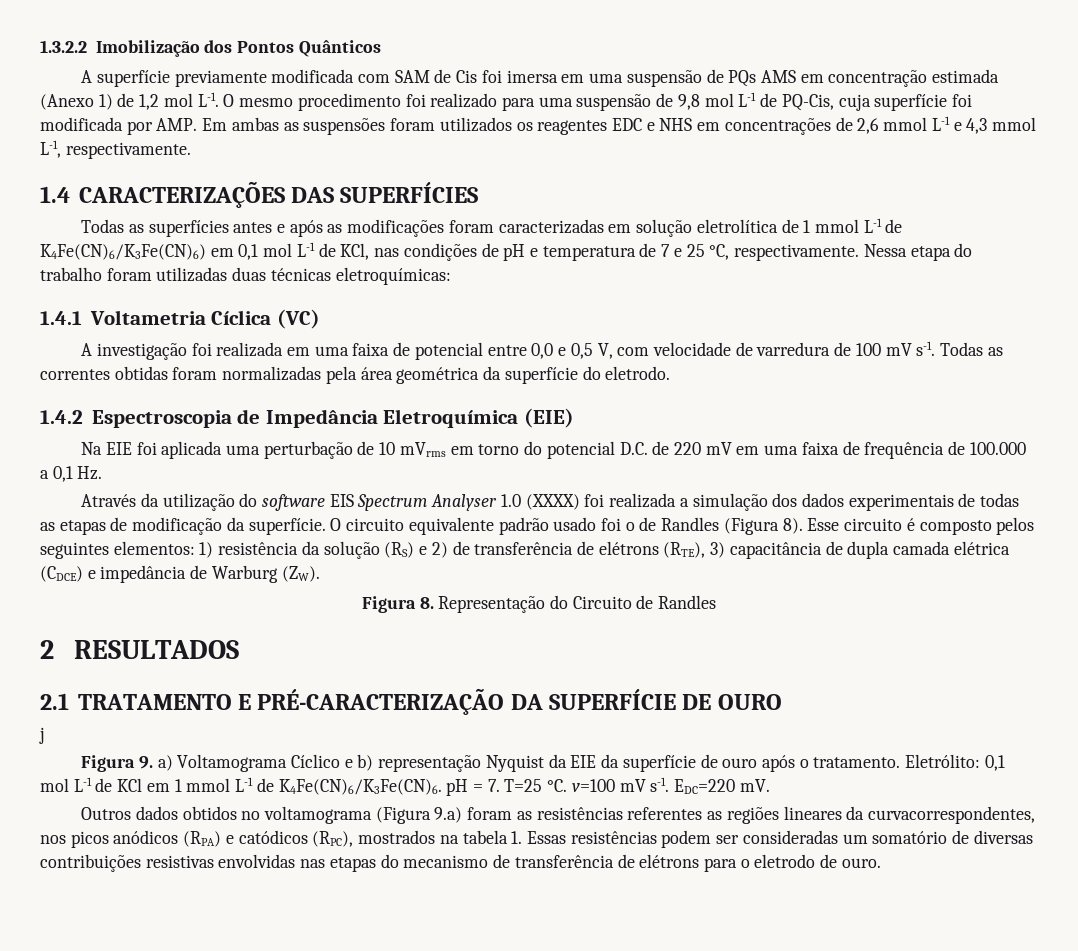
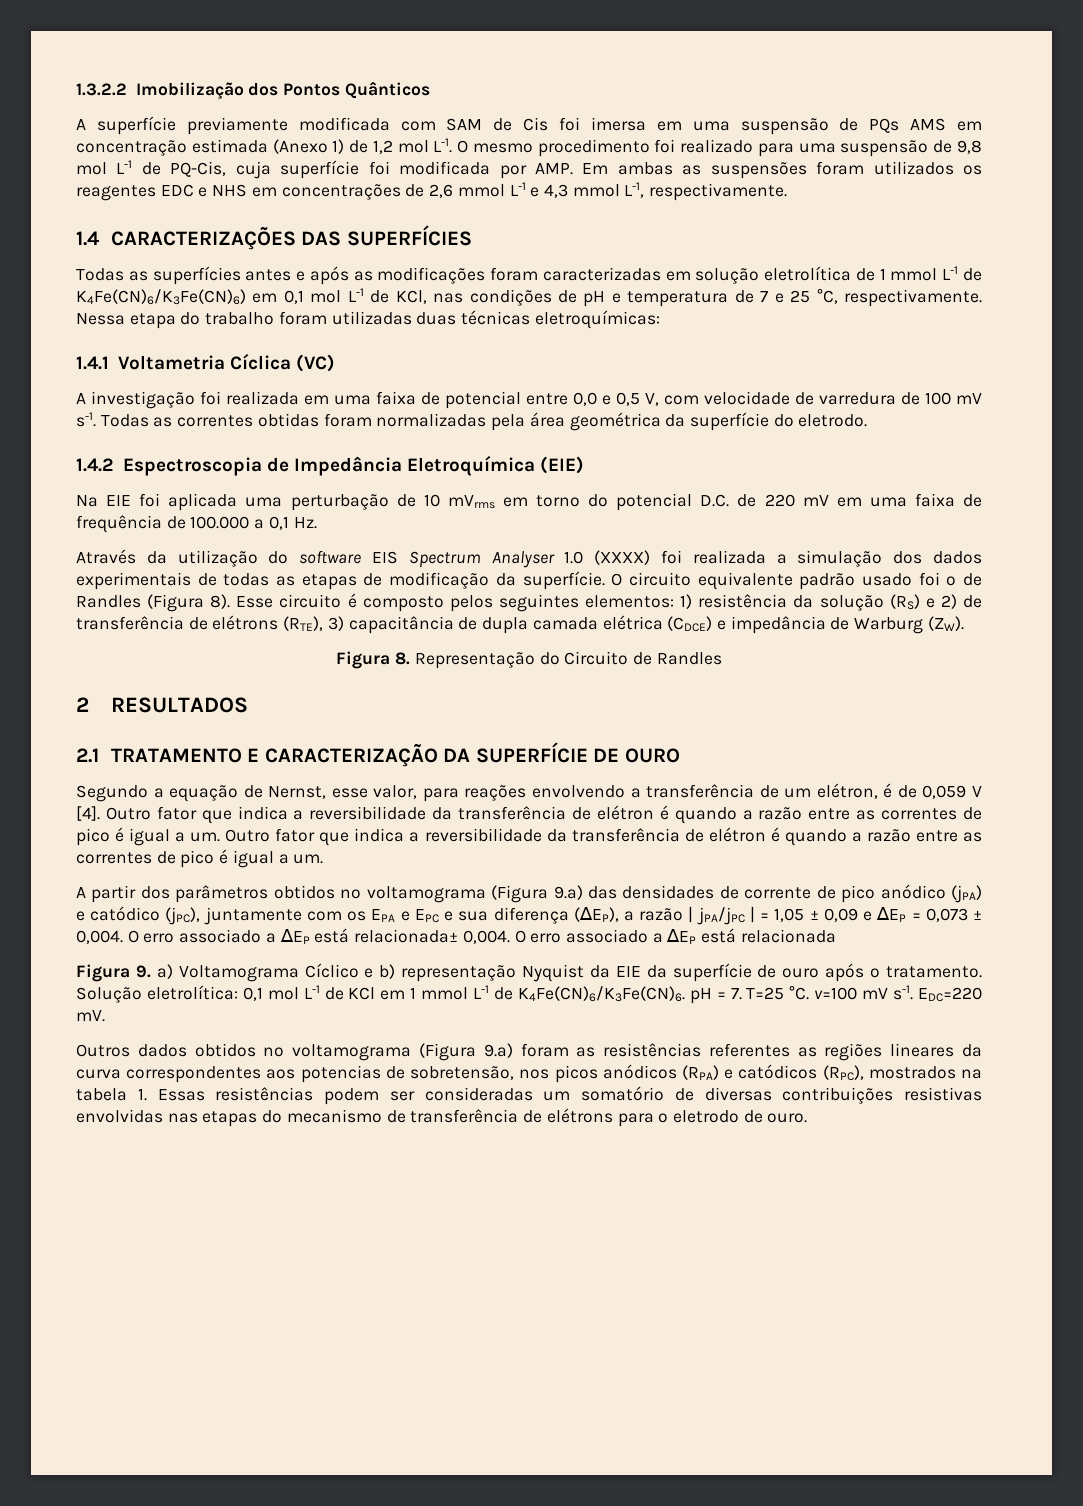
- 2.1 TRATAMENTO E PRÉ-CARACTERIZAÇÃO DA SUPERFÍCIE DE OURO
+ 2.1 TRATAMENTO E CARACTERIZAÇÃO DA SUPERFÍCIE DE OURO
- j
+ Segundo a equação de Nernst, esse valor, para reações envolvendo a transferência de um elétron, é de 0,059 V [4]. Outro fator que indica a reversibilidade da transferência de elétron é quando a razão entre as correntes de pico é igual a um. Outro fator que indica a reversibilidade da transferência de elétron é quando a razão entre as correntes de pico é igual a um.
+ A partir dos parâmetros obtidos no voltamograma (Figura 9.a) das densidades de corrente de pico anódico (jPA) e catódico (jPC), juntamente com os EPA e EPC e sua diferença (∆EP), a razão | jPA/jPC | = 1,05 ± 0,09 e ∆EP = 0,073 ± 0,004. O erro associado a ∆EP está relacionada± 0,004. O erro associado a ∆EP está relacionada
- Eletrólito: 0,1 mol L-1 de KCl em 1 mmol L-1 de K4Fe(CN)6/K3Fe(CN)6. pH = 7. T=25 °C. v=100 mV s-1.
+ Solução eletrolítica: 0,1 mol L-1 de KCl em 1 mmol L-1 de K4Fe(CN)6/K3Fe(CN)6. pH = 7. T=25 °C. v=100 mV s-1.
- Outros dados obtidos no voltamograma (Figura 9.a) foram as resistências referentes as regiões lineares da curvacorrespondentes, nos picos anódicos (RPA) e catódicos (RPC), mostrados na tabela 1. Essas resistências podem ser consideradas um somatório de diversas contribuições resistivas envolvidas nas etapas do mecanismo de transferência de elétrons para o eletrodo de ouro.
+ Outros dados obtidos no voltamograma (Figura 9.a) foram as resistências referentes as regiões lineares da curva correspondentes aos potencias de sobretensão, nos picos anódicos (RPA) e catódicos (RPC), mostrados na tabela 1. Essas resistências podem ser consideradas um somatório de diversas contribuições resistivas envolvidas nas etapas do mecanismo de transferência de elétrons para o eletrodo de ouro.

